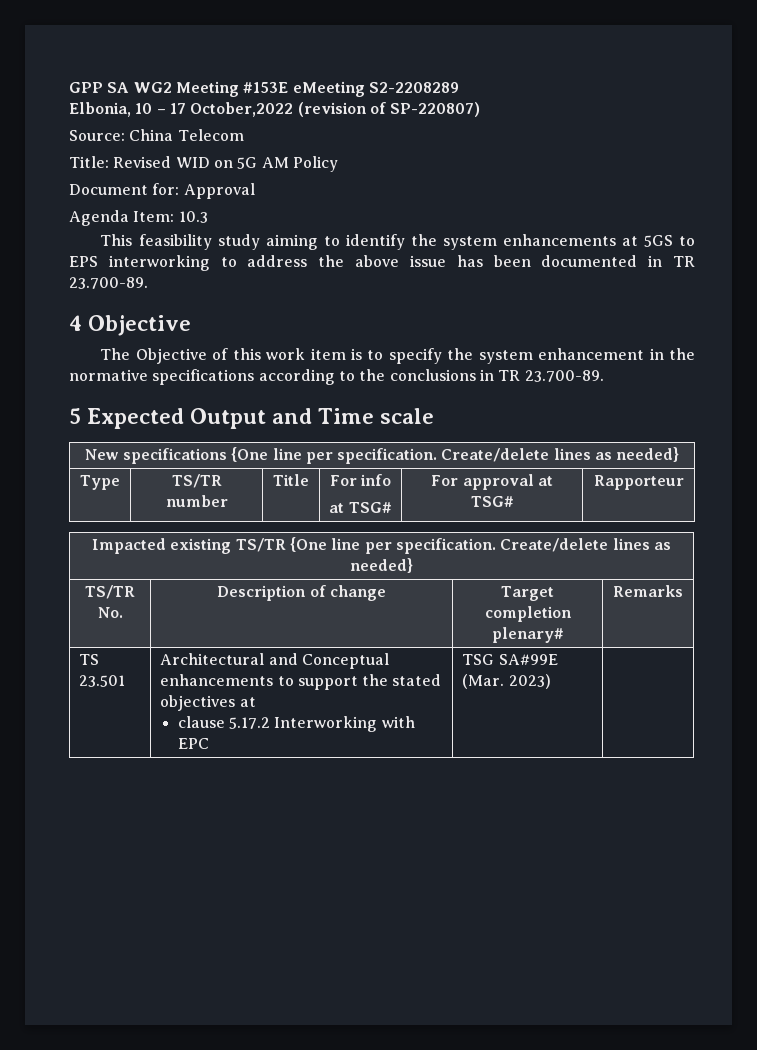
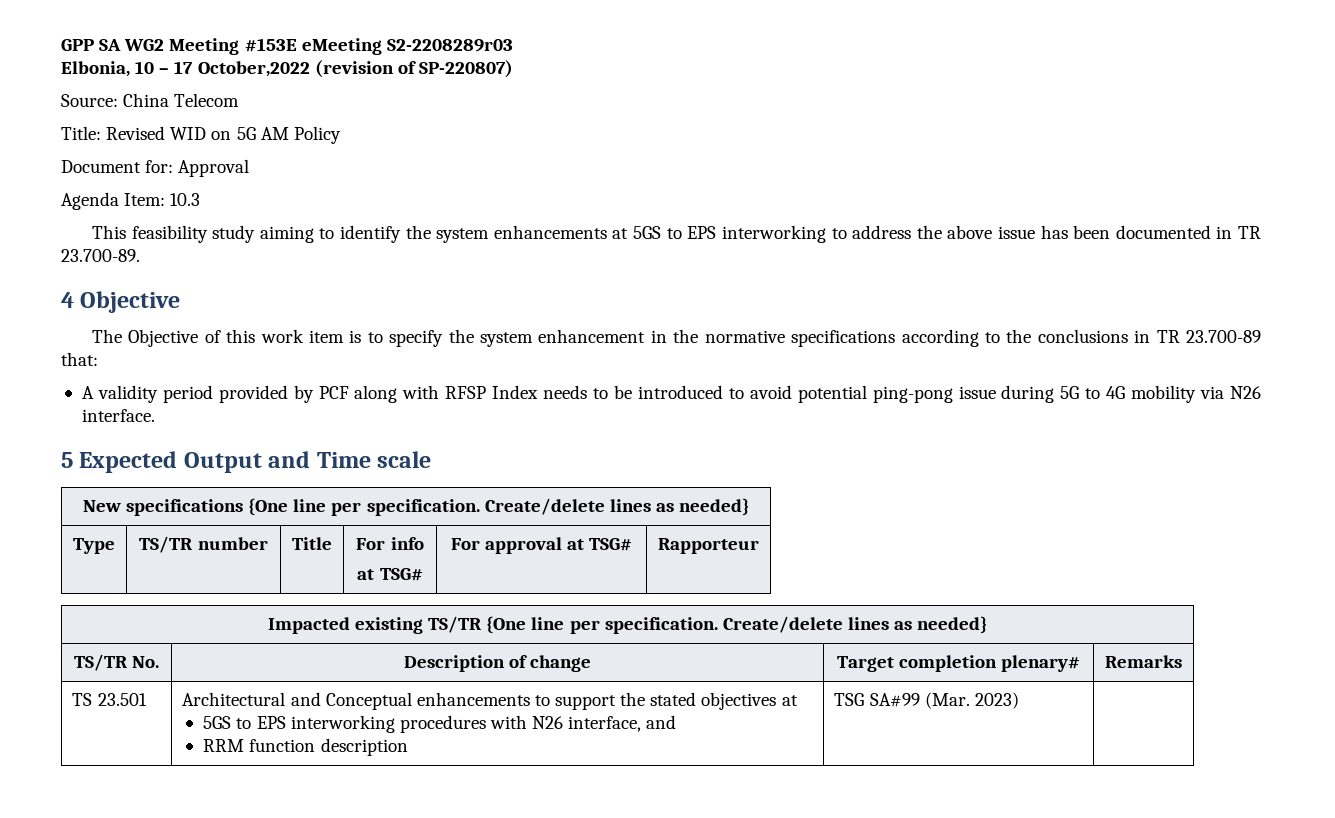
- GPP SA WG2 Meeting #153E eMeeting S2-2208289
+ GPP SA WG2 Meeting #153E eMeeting S2-2208289r03
- The Objective of this work item is to specify the system enhancement in the normative specifications according to the conclusions in TR 23.700-89.
+ The Objective of this work item is to specify the system enhancement in the normative specifications according to the conclusions in TR 23.700-89 that:
+ A validity period provided by PCF along with RFSP Index needs to be introduced to avoid potential ping-pong issue during 5G to 4G mobility via N26 interface.
  TS 23.501 | Architectural and Conceptual enhancements to support the stated objectives at
- clause 5.17.2 Interworking with EPC | TSG SA#99E (Mar. 2023) |
+ 5GS to EPS interworking procedures with N26 interface, and
+ RRM function description | TSG SA#99 (Mar. 2023) |

